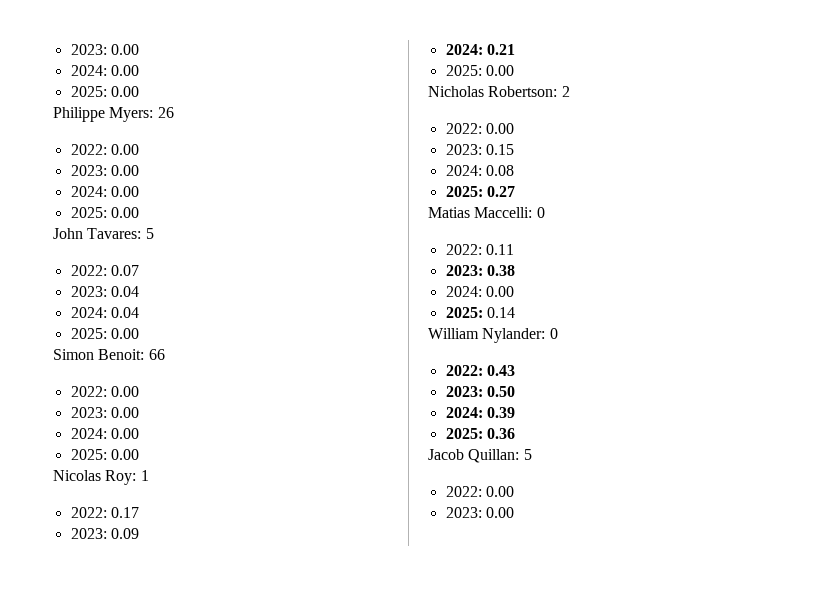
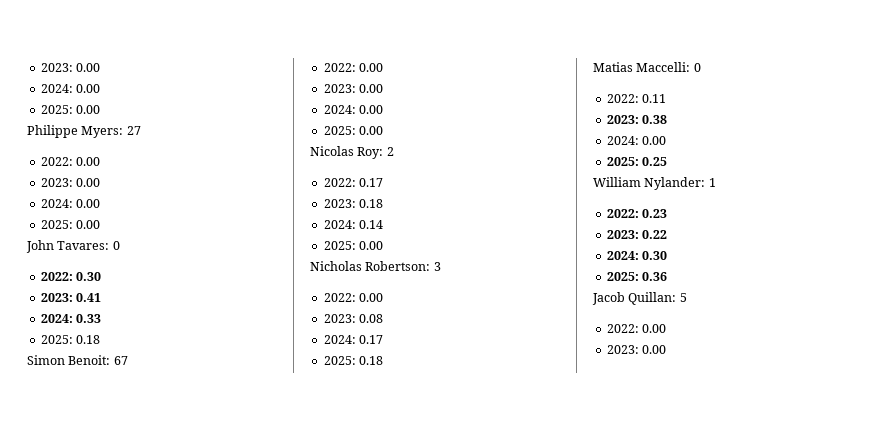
- Philippe Myers: 26
+ Philippe Myers: 27
- John Tavares: 5
- 2022: 0.07
- 2023: 0.04
- 2024: 0.04
- 2025: 0.00
+ John Tavares: 0
+ 2022: 0.30
+ 2023: 0.41
+ 2024: 0.33
+ 2025: 0.18
- Simon Benoit: 66
+ Simon Benoit: 67
- Nicolas Roy: 1
+ Nicolas Roy: 2
- 2023: 0.09
- 2024: 0.21
+ 2023: 0.18
+ 2024: 0.14
- Nicholas Robertson: 2
+ Nicholas Robertson: 3
  2022: 0.00
- 2023: 0.15
- 2024: 0.08
- 2025: 0.27
+ 2023: 0.08
+ 2024: 0.17
+ 2025: 0.18
- 2025: 0.14
+ 2025: 0.25
- William Nylander: 0
- 2022: 0.43
- 2023: 0.50
- 2024: 0.39
+ William Nylander: 1
+ 2022: 0.23
+ 2023: 0.22
+ 2024: 0.30

